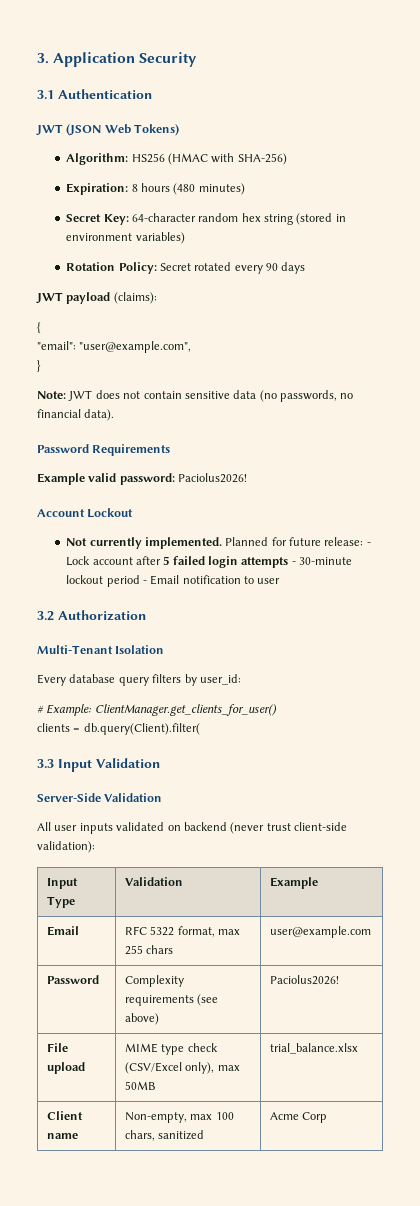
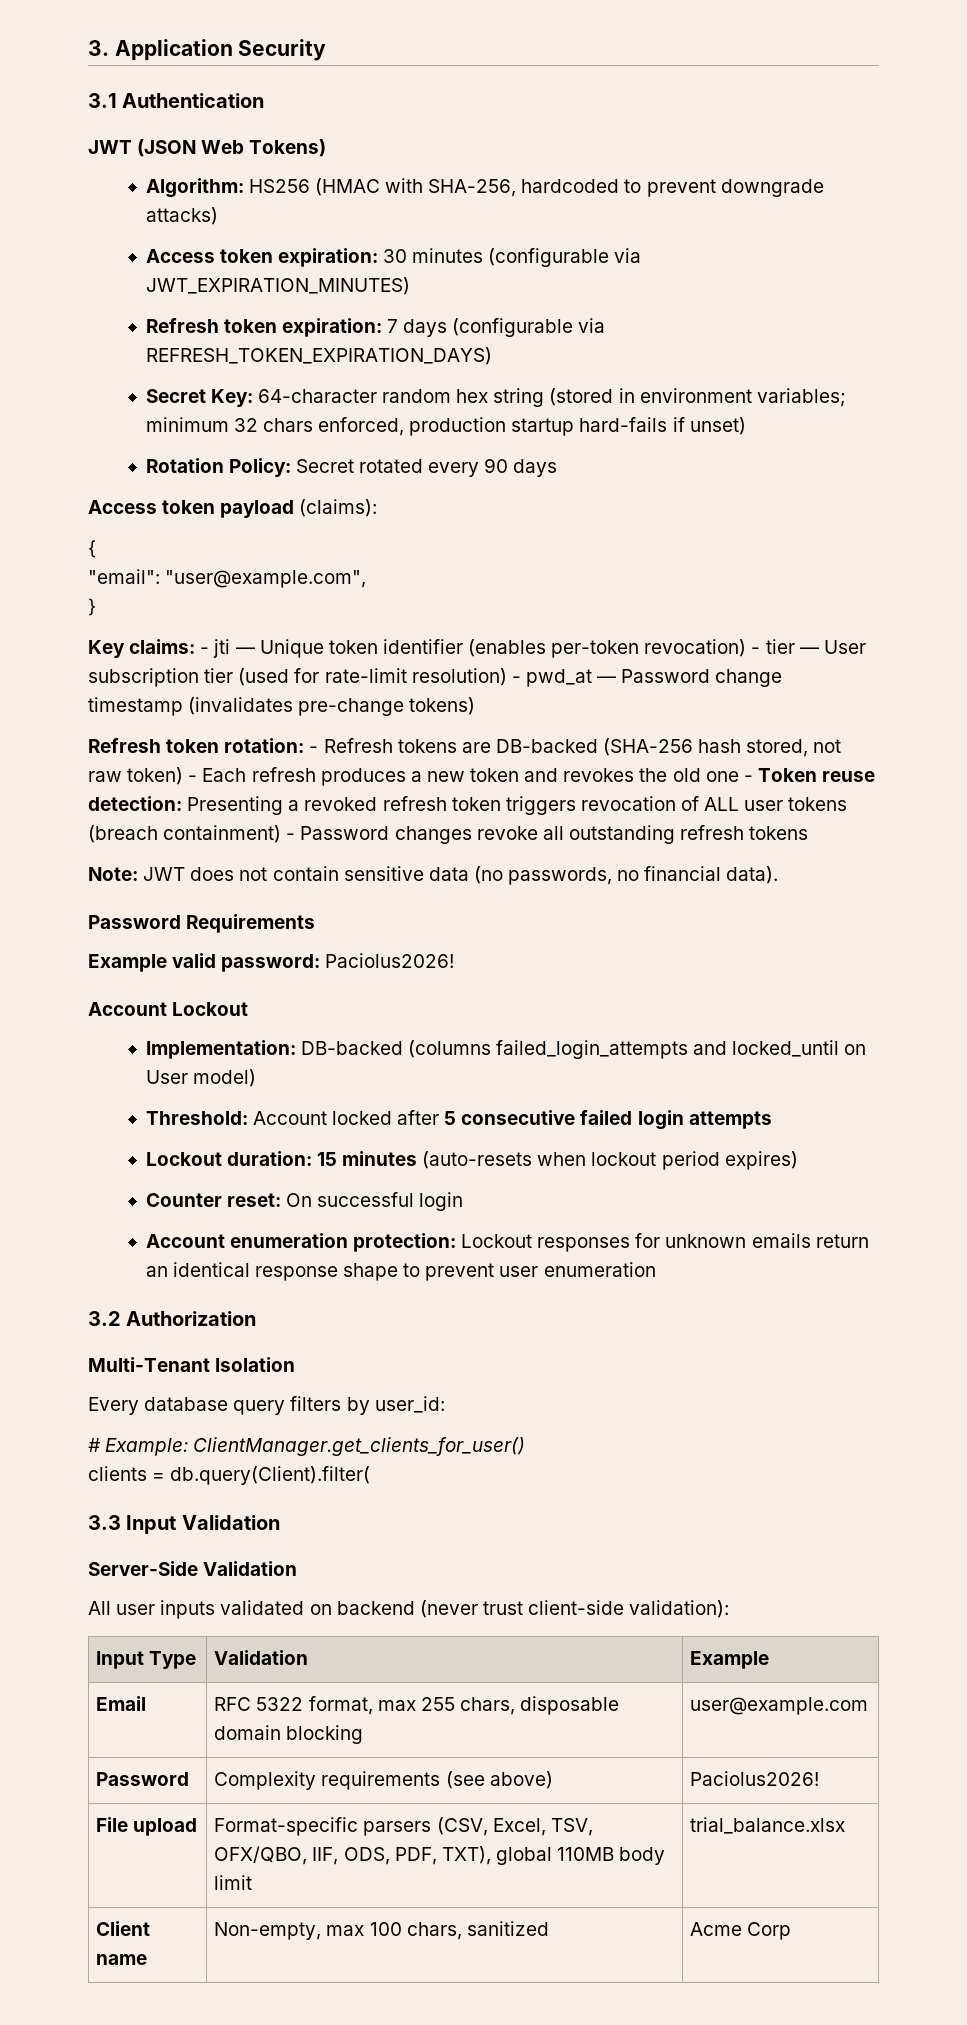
- Algorithm: HS256 (HMAC with SHA-256)
- Expiration: 8 hours (480 minutes)
+ Algorithm: HS256 (HMAC with SHA-256, hardcoded to prevent downgrade attacks)
+ Access token expiration: 30 minutes (configurable via JWT_EXPIRATION_MINUTES)
+ Refresh token expiration: 7 days (configurable via REFRESH_TOKEN_EXPIRATION_DAYS)
- Secret Key: 64-character random hex string (stored in environment variables)
+ Secret Key: 64-character random hex string (stored in environment variables; minimum 32 chars enforced, production startup hard-fails if unset)
- JWT payload (claims):
+ Access token payload (claims):
+ Key claims: - jti — Unique token identifier (enables per-token revocation) - tier — User subscription tier (used for rate-limit resolution) - pwd_at — Password change timestamp (invalidates pre-change tokens)
+ Refresh token rotation: - Refresh tokens are DB-backed (SHA-256 hash stored, not raw token) - Each refresh produces a new token and revokes the old one - Token reuse detection: Presenting a revoked refresh token triggers revocation of ALL user tokens (breach containment) - Password changes revoke all outstanding refresh tokens
- Not currently implemented. Planned for future release: - Lock account after 5 failed login attempts - 30-minute lockout period - Email notification to user
+ Implementation: DB-backed (columns failed_login_attempts and locked_until on User model)
+ Threshold: Account locked after 5 consecutive failed login attempts
+ Lockout duration: 15 minutes (auto-resets when lockout period expires)
+ Counter reset: On successful login
+ Account enumeration protection: Lockout responses for unknown emails return an identical response shape to prevent user enumeration
- Email | RFC 5322 format, max 255 chars | user@example.com
+ Email | RFC 5322 format, max 255 chars, disposable domain blocking | user@example.com
- File upload | MIME type check (CSV/Excel only), max 50MB | trial_balance.xlsx
+ File upload | Format-specific parsers (CSV, Excel, TSV, OFX/QBO, IIF, ODS, PDF, TXT), global 110MB body limit | trial_balance.xlsx

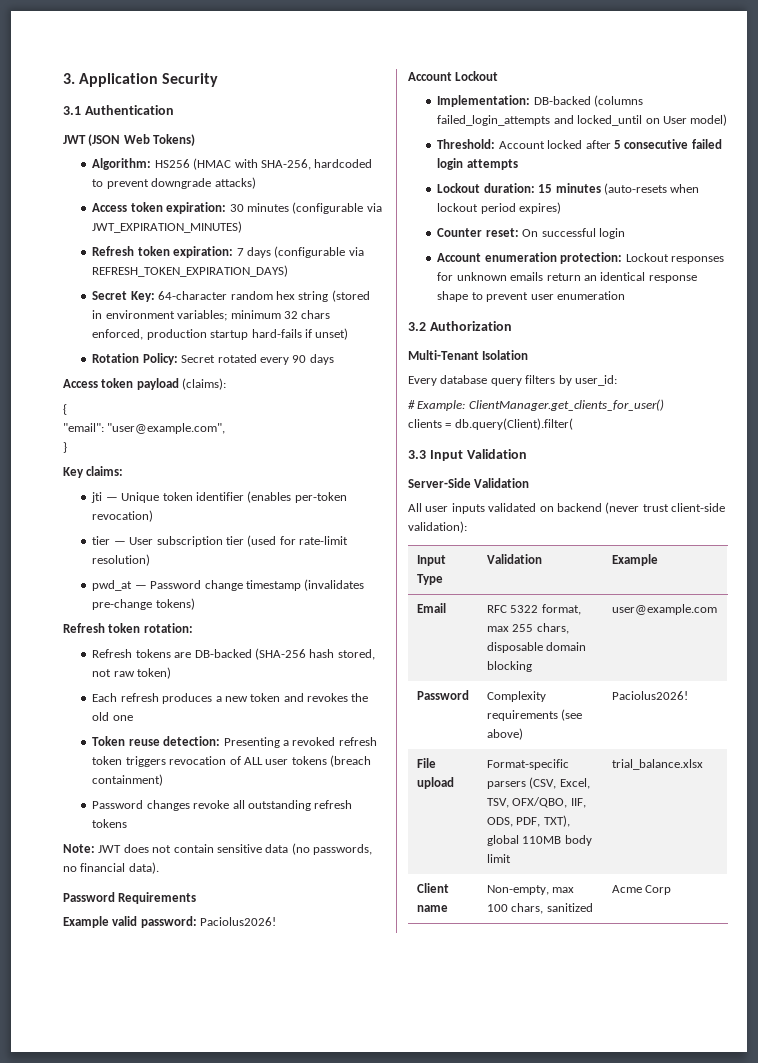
- Key claims: - jti — Unique token identifier (enables per-token revocation) - tier — User subscription tier (used for rate-limit resolution) - pwd_at — Password change timestamp (invalidates pre-change tokens)
+ Key claims:
+ jti — Unique token identifier (enables per-token revocation)
+ tier — User subscription tier (used for rate-limit resolution)
+ pwd_at — Password change timestamp (invalidates pre-change tokens)
- Refresh token rotation: - Refresh tokens are DB-backed (SHA-256 hash stored, not raw token) - Each refresh produces a new token and revokes the old one - Token reuse detection: Presenting a revoked refresh token triggers revocation of ALL user tokens (breach containment) - Password changes revoke all outstanding refresh tokens
+ Refresh token rotation:
+ Refresh tokens are DB-backed (SHA-256 hash stored, not raw token)
+ Each refresh produces a new token and revokes the old one
+ Token reuse detection: Presenting a revoked refresh token triggers revocation of ALL user tokens (breach containment)
+ Password changes revoke all outstanding refresh tokens

